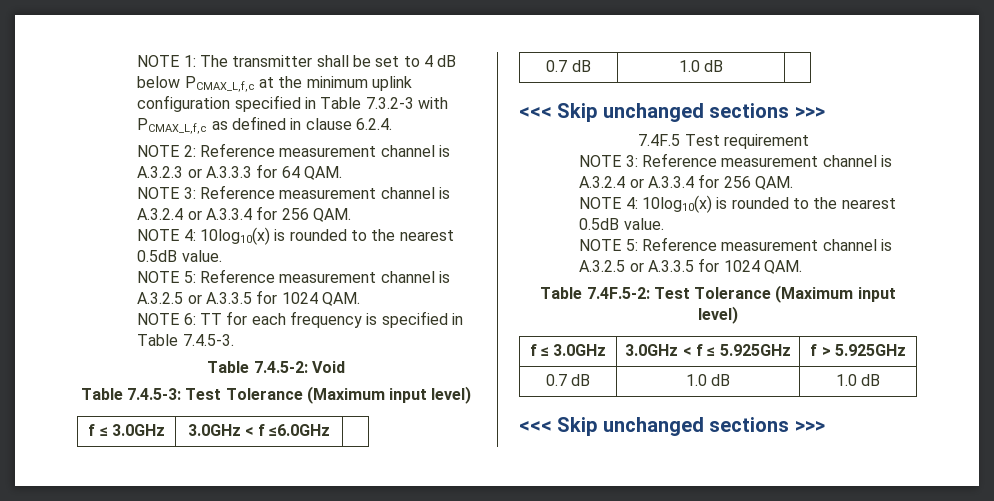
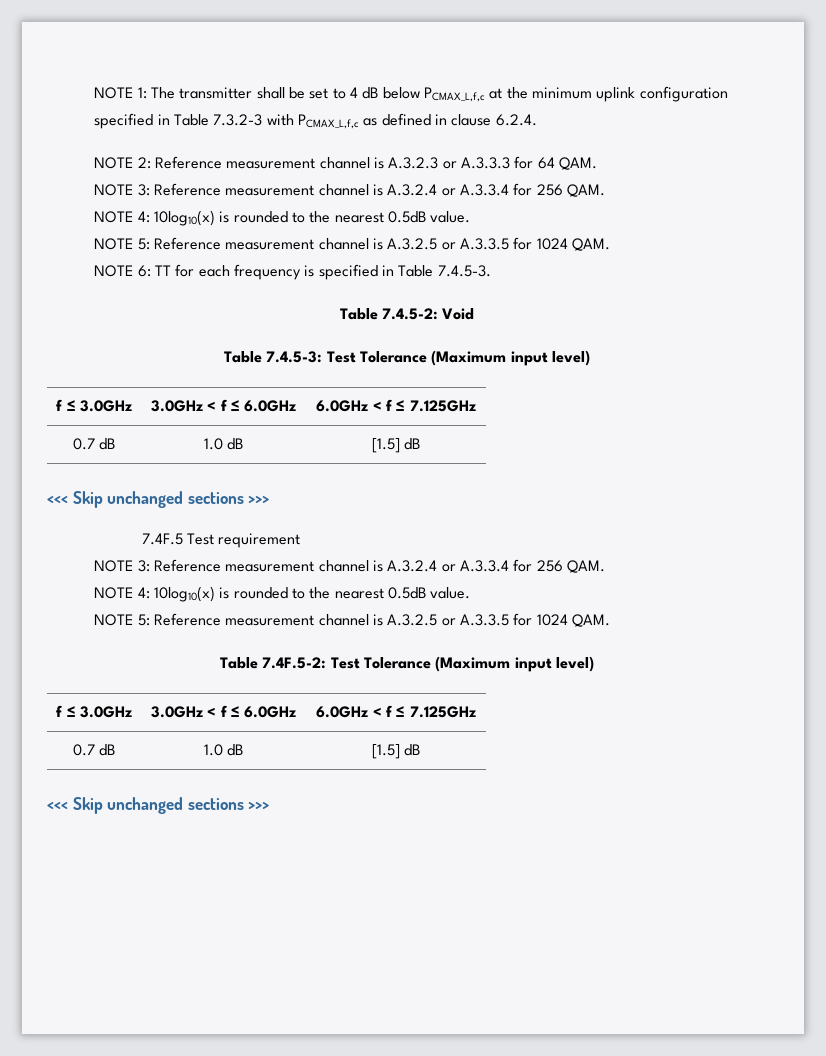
  Table 7.4.5-3: Test Tolerance (Maximum input level)
- f ≤ 3.0GHz | 3.0GHz < f ≤6.0GHz |
- 0.7 dB | 1.0 dB |
+ f ≤ 3.0GHz | 3.0GHz < f ≤ 6.0GHz | 6.0GHz < f ≤ 7.125GHz
+ 0.7 dB | 1.0 dB | [1.5] dB
  Table 7.4F.5-2: Test Tolerance (Maximum input level)
- f ≤ 3.0GHz | 3.0GHz < f ≤ 5.925GHz | f > 5.925GHz
- 0.7 dB | 1.0 dB | 1.0 dB
+ f ≤ 3.0GHz | 3.0GHz < f ≤ 6.0GHz | 6.0GHz < f ≤ 7.125GHz
+ 0.7 dB | 1.0 dB | [1.5] dB

